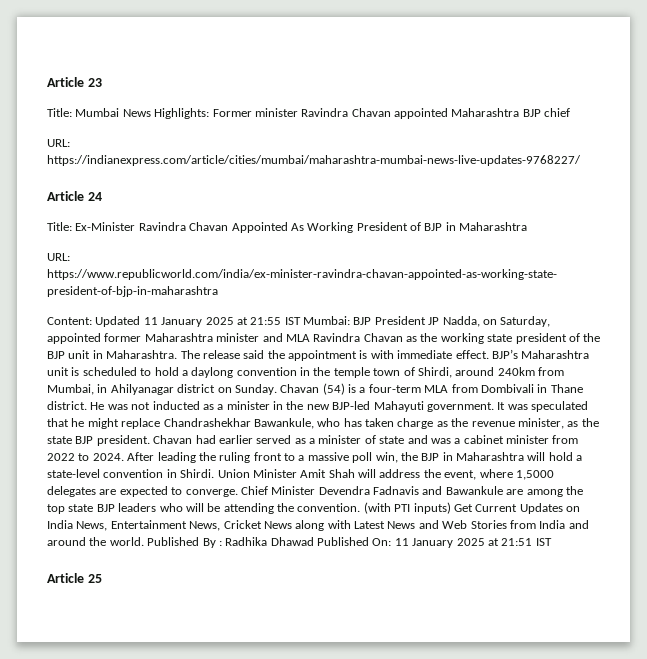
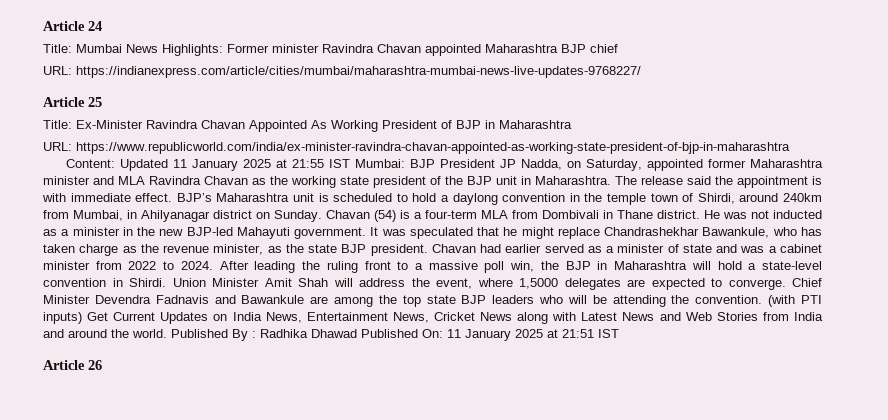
- Article 23
+ Article 24
- Article 24
+ Article 25
- Article 25
+ Article 26

